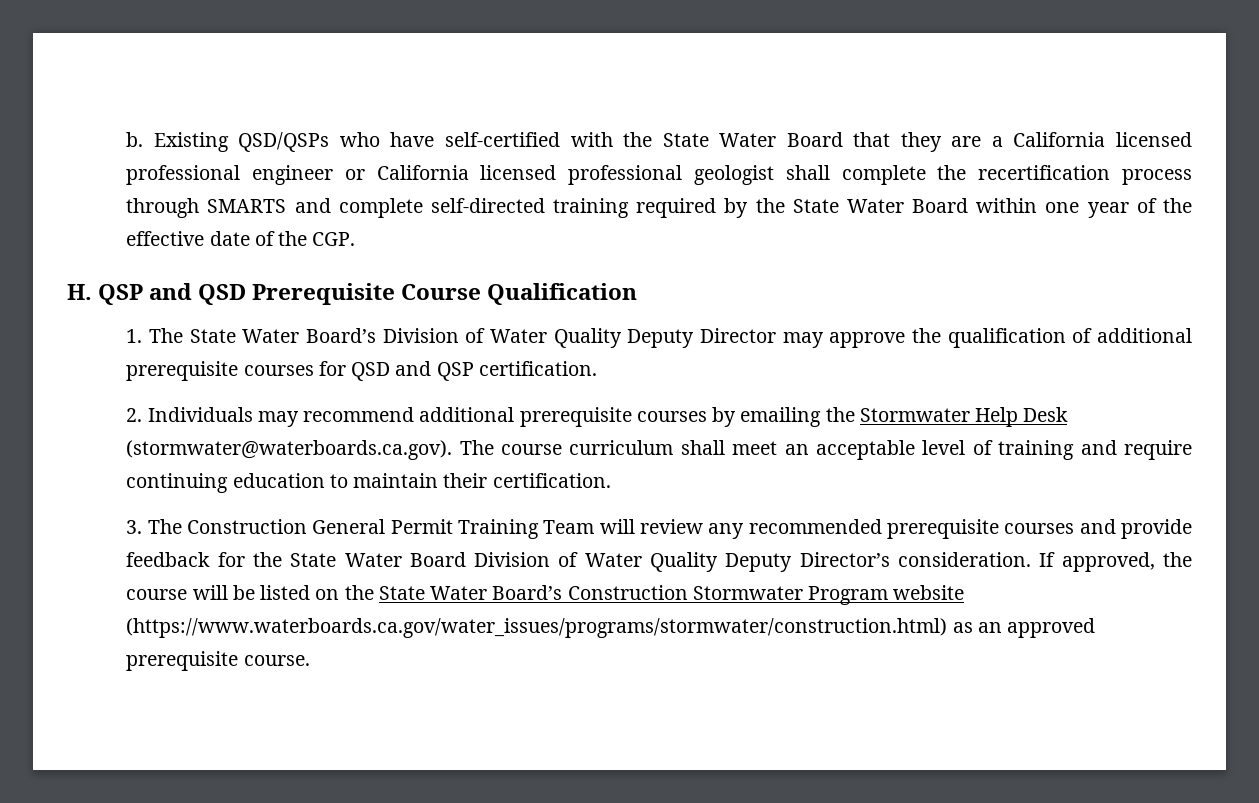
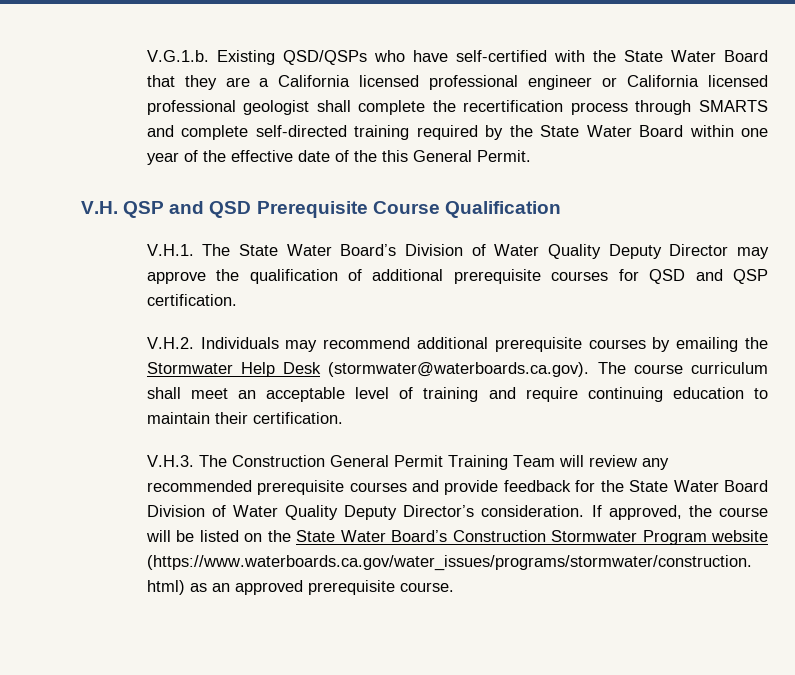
- b. Existing QSD/QSPs who have self-certified with the State Water Board that they are a California licensed professional engineer or California licensed professional geologist shall complete the recertification process through SMARTS and complete self-directed training required by the State Water Board within one year of the effective date of the CGP.
- H. QSP and QSD Prerequisite Course Qualification
+ V.G.1.b. Existing QSD/QSPs who have self-certified with the State Water Board that they are a California licensed professional engineer or California licensed professional geologist shall complete the recertification process through SMARTS and complete self-directed training required by the State Water Board within one year of the effective date of the this General Permit.
+ V.H. QSP and QSD Prerequisite Course Qualification
- 1. The State Water Board’s Division of Water Quality Deputy Director may approve the qualification of additional prerequisite courses for QSD and QSP certification.
+ V.H.1. The State Water Board’s Division of Water Quality Deputy Director may approve the qualification of additional prerequisite courses for QSD and QSP certification.
- 2. Individuals may recommend additional prerequisite courses by emailing the Stormwater Help Desk (stormwater@waterboards.ca.gov). The course curriculum shall meet an acceptable level of training and require continuing education to maintain their certification.
+ V.H.2. Individuals may recommend additional prerequisite courses by emailing the Stormwater Help Desk (stormwater@waterboards.ca.gov). The course curriculum shall meet an acceptable level of training and require continuing education to maintain their certification.
- 3. The Construction General Permit Training Team will review any recommended prerequisite courses and provide feedback for the State Water Board Division of Water Quality Deputy Director’s consideration.
+ V.H.3. The Construction General Permit Training Team will review any recommended prerequisite courses and provide feedback for the State Water Board Division of Water Quality Deputy Director’s consideration.

